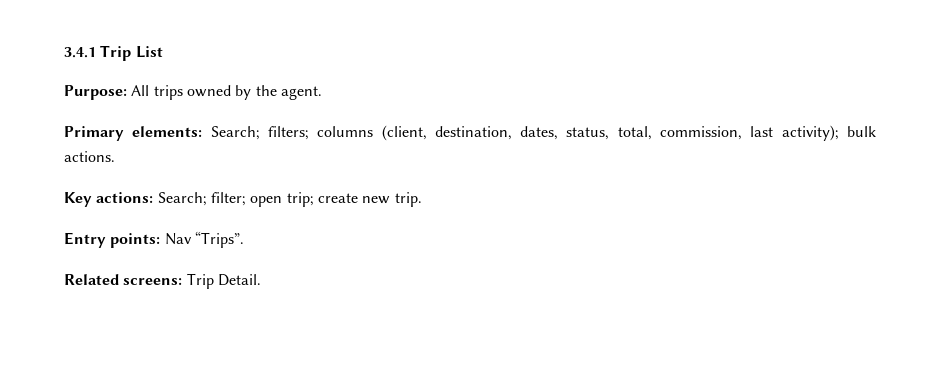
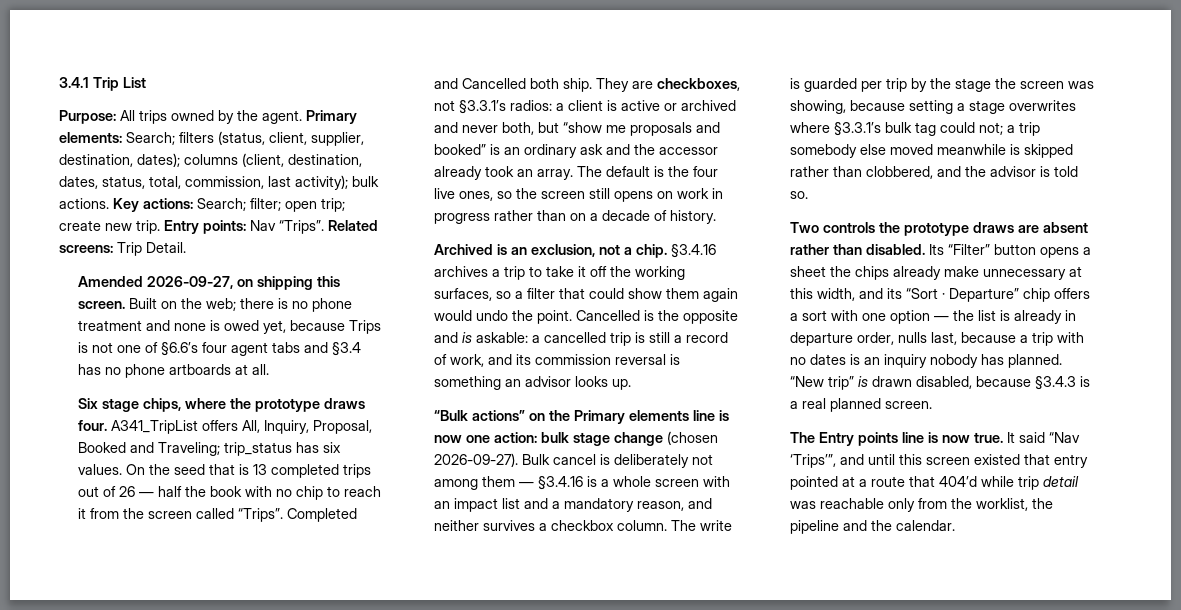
- Purpose: All trips owned by the agent.
- Primary elements: Search; filters; columns (client, destination, dates, status, total, commission, last activity); bulk actions.
- Key actions: Search; filter; open trip; create new trip.
- Entry points: Nav “Trips”.
- Related screens: Trip Detail.
+ Purpose: All trips owned by the agent. Primary elements: Search; filters (status, client, supplier, destination, dates); columns (client, destination, dates, status, total, commission, last activity); bulk actions. Key actions: Search; filter; open trip; create new trip. Entry points: Nav “Trips”. Related screens: Trip Detail.
+ Amended 2026-09-27, on shipping this screen. Built on the web; there is no phone treatment and none is owed yet, because Trips is not one of §6.6’s four agent tabs and §3.4 has no phone artboards at all.
+ Six stage chips, where the prototype draws four. A341_TripList offers All, Inquiry, Proposal, Booked and Traveling; trip_status has six values. On the seed that is 13 completed trips out of 26 — half the book with no chip to reach it from the screen called “Trips”. Completed and Cancelled both ship. They are checkboxes, not §3.3.1’s radios: a client is active or archived and never both, but “show me proposals and booked” is an ordinary ask and the accessor already took an array. The default is the four live ones, so the screen still opens on work in progress rather than on a decade of history.
+ Archived is an exclusion, not a chip. §3.4.16 archives a trip to take it off the working surfaces, so a filter that could show them again would undo the point. Cancelled is the opposite and is askable: a cancelled trip is still a record of work, and its commission reversal is something an advisor looks up.
+ “Bulk actions” on the Primary elements line is now one action: bulk stage change (chosen 2026-09-27). Bulk cancel is deliberately not among them — §3.4.16 is a whole screen with an impact list and a mandatory reason, and neither survives a checkbox column. The write is guarded per trip by the stage the screen was showing, because setting a stage overwrites where §3.3.1’s bulk tag could not; a trip somebody else moved meanwhile is skipped rather than clobbered, and the advisor is told so.
+ Two controls the prototype draws are absent rather than disabled. Its “Filter” button opens a sheet the chips already make unnecessary at this width, and its “Sort · Departure” chip offers a sort with one option — the list is already in departure order, nulls last, because a trip with no dates is an inquiry nobody has planned. “New trip” is drawn disabled, because §3.4.3 is a real planned screen.
+ The Entry points line is now true. It said “Nav ‘Trips’”, and until this screen existed that entry pointed at a route that 404’d while trip detail was reachable only from the worklist, the pipeline and the calendar.

